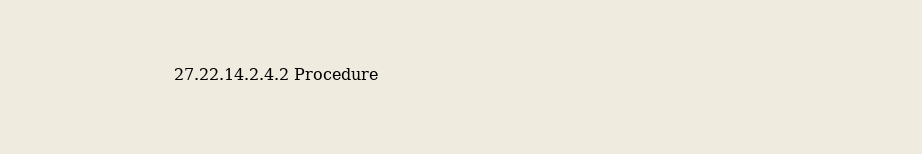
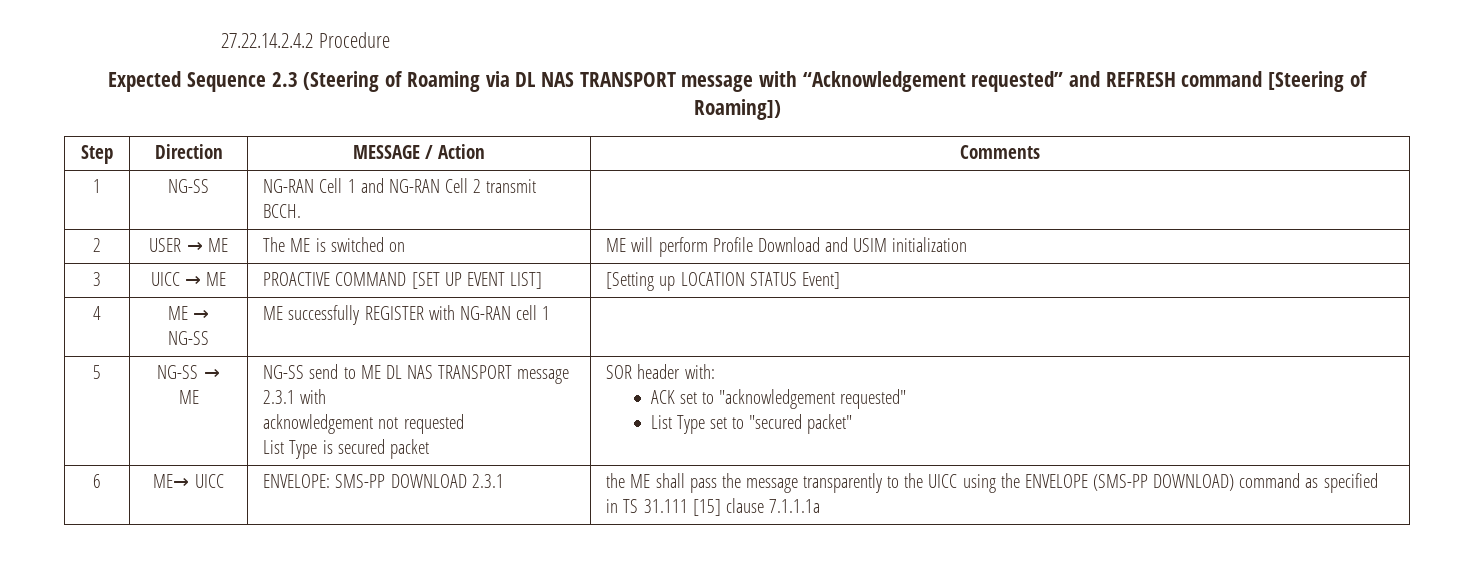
+ Expected Sequence 2.3 (Steering of Roaming via DL NAS TRANSPORT message with “Acknowledgement requested” and REFRESH command [Steering of Roaming])
+ Step | Direction | MESSAGE / Action | Comments
+ 1 | NG-SS | NG-RAN Cell 1 and NG-RAN Cell 2 transmit BCCH. |
+ 2 | USER → ME | The ME is switched on | ME will perform Profile Download and USIM initialization
+ 3 | UICC → ME | PROACTIVE COMMAND [SET UP EVENT LIST] | [Setting up LOCATION STATUS Event]
+ 4 | ME → NG-SS | ME successfully REGISTER with NG-RAN cell 1 |
+ 5 | NG-SS → ME | NG-SS send to ME DL NAS TRANSPORT message 2.3.1 with
+ acknowledgement not requested
+ List Type is secured packet | SOR header with:
+ ACK set to "acknowledgement requested"
+ List Type set to "secured packet"
+ 6 | ME→ UICC | ENVELOPE: SMS-PP DOWNLOAD 2.3.1 | the ME shall pass the message transparently to the UICC using the ENVELOPE (SMS-PP DOWNLOAD) command as specified in TS 31.111 [15] clause 7.1.1.1a

